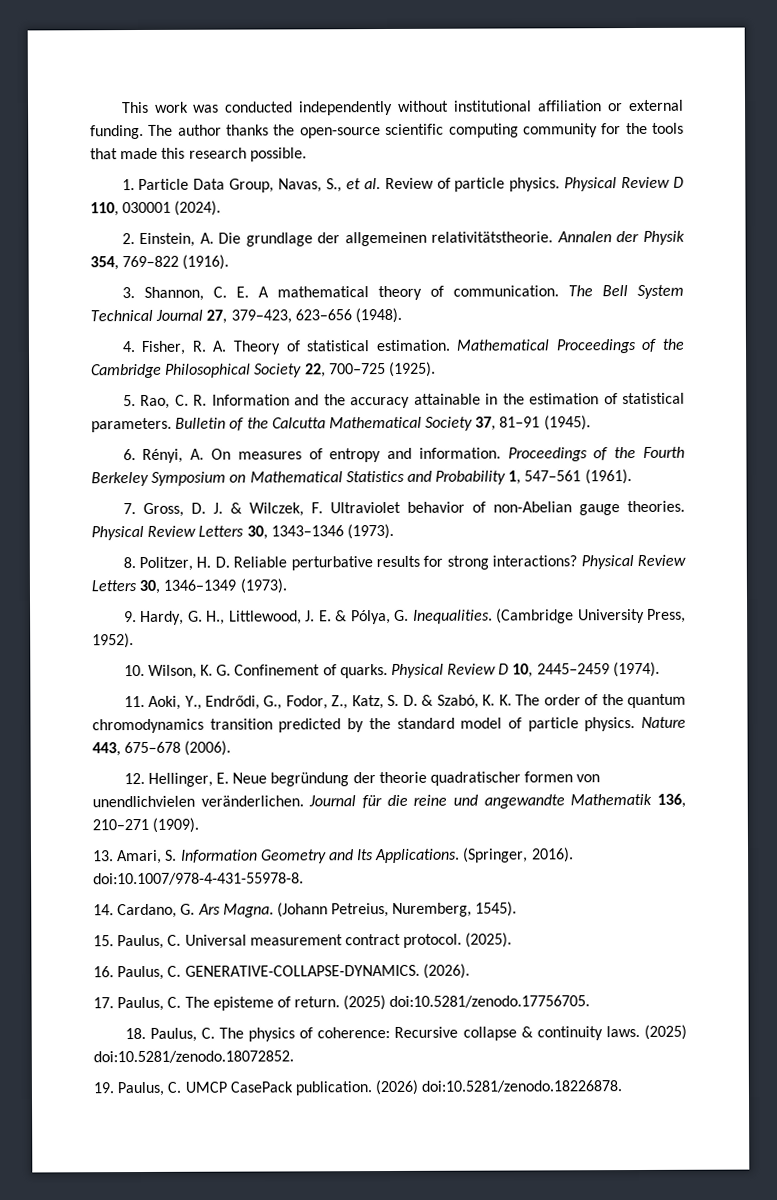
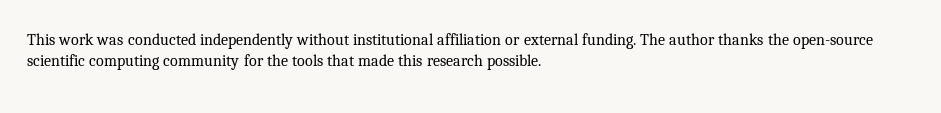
- 1. Particle Data Group, Navas, S., et al. Review of particle physics. Physical Review D 110, 030001 (2024).
- 2. Einstein, A. Die grundlage der allgemeinen relativitätstheorie. Annalen der Physik 354, 769–822 (1916).
- 3. Shannon, C. E. A mathematical theory of communication. The Bell System Technical Journal 27, 379–423, 623–656 (1948).
- 4. Fisher, R. A. Theory of statistical estimation. Mathematical Proceedings of the Cambridge Philosophical Society 22, 700–725 (1925).
- 5. Rao, C. R. Information and the accuracy attainable in the estimation of statistical parameters. Bulletin of the Calcutta Mathematical Society 37, 81–91 (1945).
- 6. Rényi, A. On measures of entropy and information. Proceedings of the Fourth Berkeley Symposium on Mathematical Statistics and Probability 1, 547–561 (1961).
- 7. Gross, D. J. & Wilczek, F. Ultraviolet behavior of non-Abelian gauge theories. Physical Review Letters 30, 1343–1346 (1973).
- 8. Politzer, H. D. Reliable perturbative results for strong interactions? Physical Review Letters 30, 1346–1349 (1973).
- 9. Hardy, G. H., Littlewood, J. E. & Pólya, G. Inequalities. (Cambridge University Press, 1952).
- 10. Wilson, K. G. Confinement of quarks. Physical Review D 10, 2445–2459 (1974).
- 11. Aoki, Y., Endrődi, G., Fodor, Z., Katz, S. D. & Szabó, K. K. The order of the quantum chromodynamics transition predicted by the standard model of particle physics. Nature 443, 675–678 (2006).
- 12. Hellinger, E. Neue begründung der theorie quadratischer formen von unendlichvielen veränderlichen. Journal für die reine und angewandte Mathematik 136, 210–271 (1909).
- 13. Amari, S. Information Geometry and Its Applications. (Springer, 2016). doi:10.1007/978-4-431-55978-8.
- 14. Cardano, G. Ars Magna. (Johann Petreius, Nuremberg, 1545).
- 15. Paulus, C. Universal measurement contract protocol. (2025).
- 16. Paulus, C. GENERATIVE-COLLAPSE-DYNAMICS. (2026).
- 17. Paulus, C. The episteme of return. (2025) doi:10.5281/zenodo.17756705.
- 18. Paulus, C. The physics of coherence: Recursive collapse & continuity laws. (2025) doi:10.5281/zenodo.18072852.
- 19. Paulus, C. UMCP CasePack publication. (2026) doi:10.5281/zenodo.18226878.

